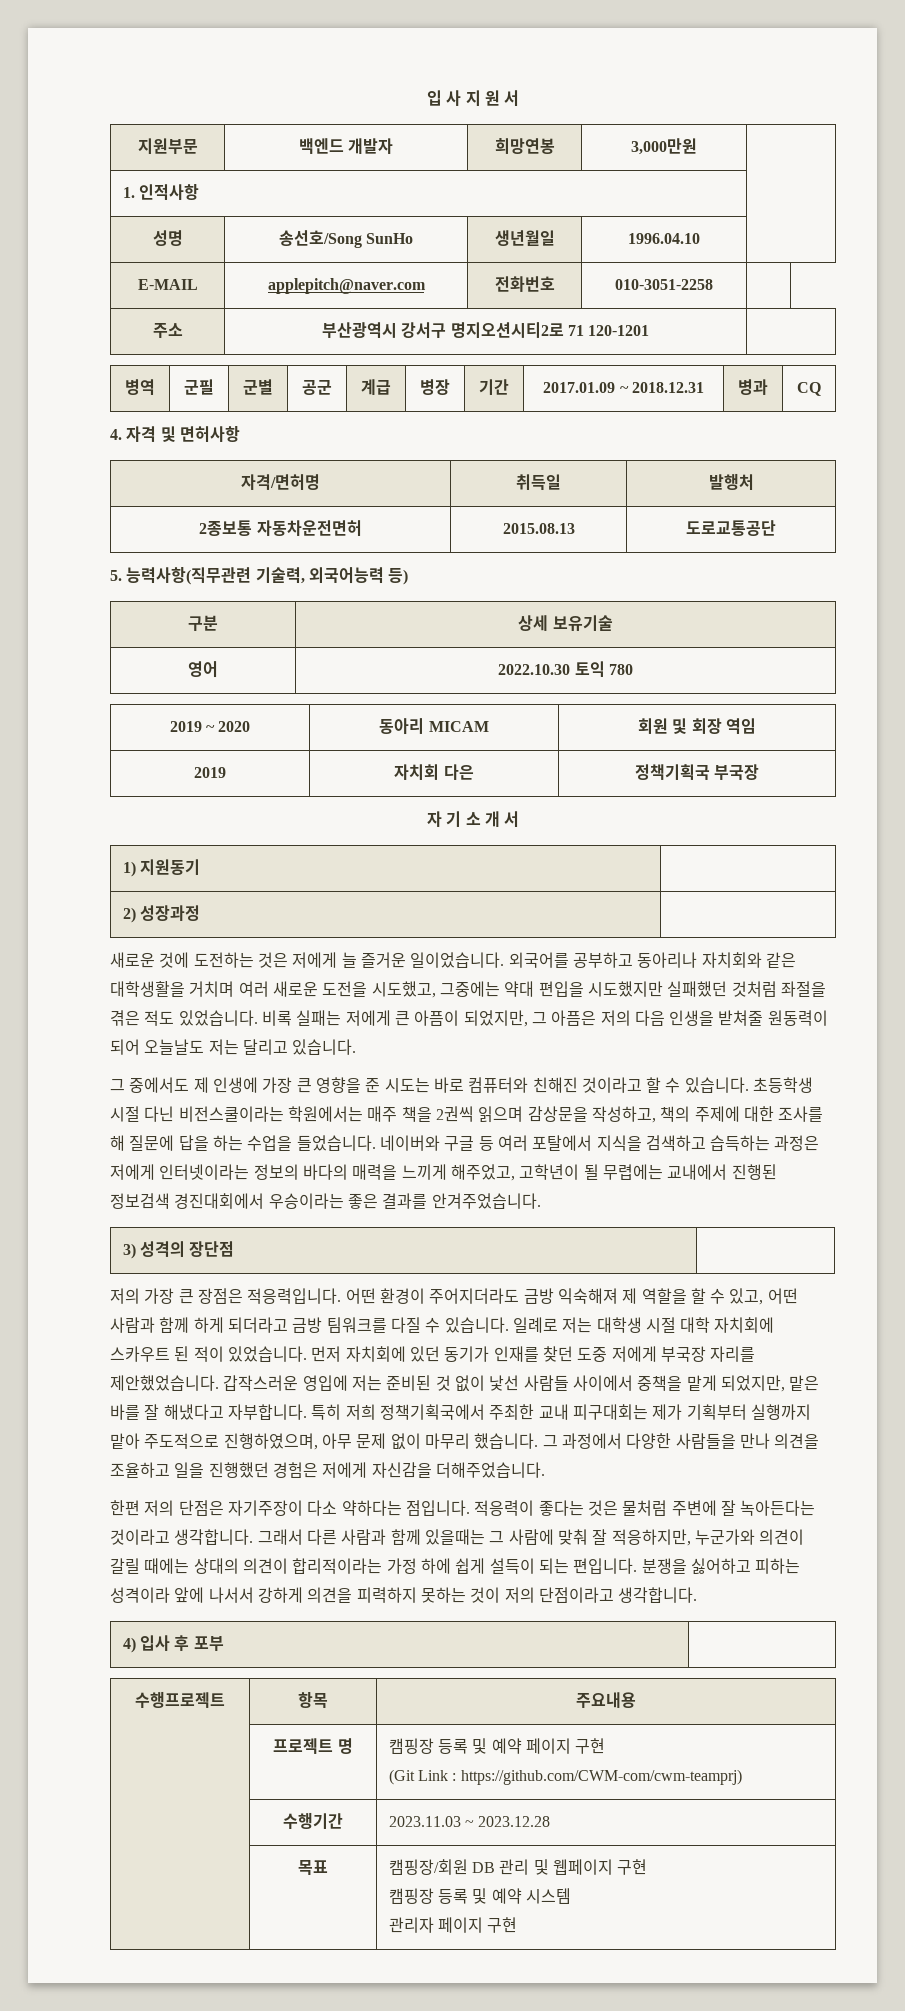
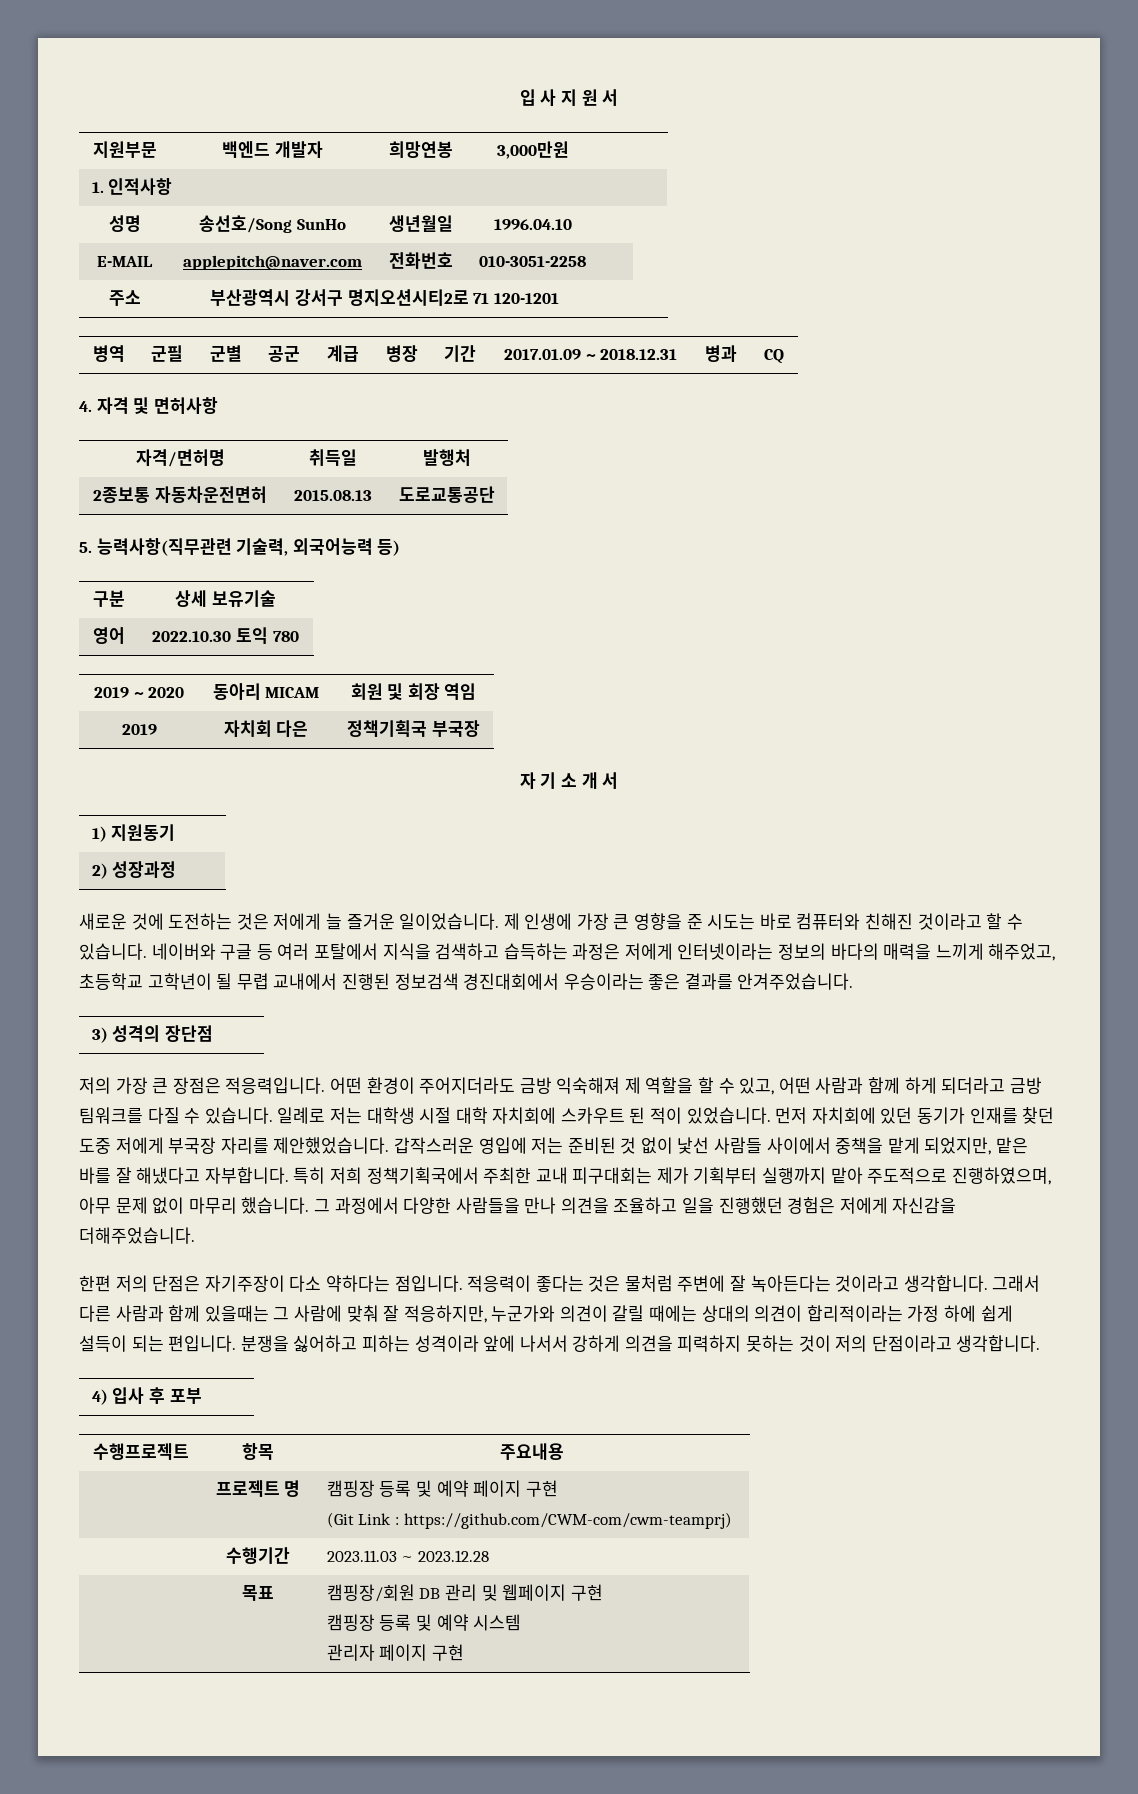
- 외국어를 공부하고 동아리나 자치회와 같은 대학생활을 거치며 여러 새로운 도전을 시도했고, 그중에는 약대 편입을 시도했지만 실패했던 것처럼 좌절을 겪은 적도 있었습니다. 비록 실패는 저에게 큰 아픔이 되었지만, 그 아픔은 저의 다음 인생을 받쳐줄 원동력이 되어 오늘날도 저는 달리고 있습니다.
- 그 중에서도 제 인생에 가장 큰 영향을 준 시도는 바로 컴퓨터와 친해진 것이라고 할 수 있습니다.
+ 제 인생에 가장 큰 영향을 준 시도는 바로 컴퓨터와 친해진 것이라고 할 수 있습니다.
- 초등학생 시절 다닌 비전스쿨이라는 학원에서는 매주 책을 2권씩 읽으며 감상문을 작성하고, 책의 주제에 대한 조사를 해 질문에 답을 하는 수업을 들었습니다.
- 네이버와 구글 등 여러 포탈에서 지식을 검색하고 습득하는 과정은 저에게 인터넷이라는 정보의 바다의 매력을 느끼게 해주었고, 고학년이 될 무렵에는 교내에서 진행된 정보검색 경진대회에서 우승이라는 좋은 결과를 안겨주었습니다.
+ 네이버와 구글 등 여러 포탈에서 지식을 검색하고 습득하는 과정은 저에게 인터넷이라는 정보의 바다의 매력을 느끼게 해주었고, 초등학교 고학년이 될 무렵 교내에서 진행된 정보검색 경진대회에서 우승이라는 좋은 결과를 안겨주었습니다.

